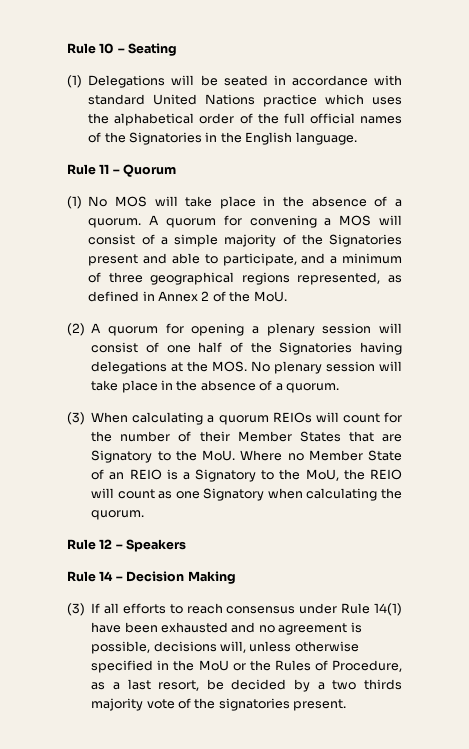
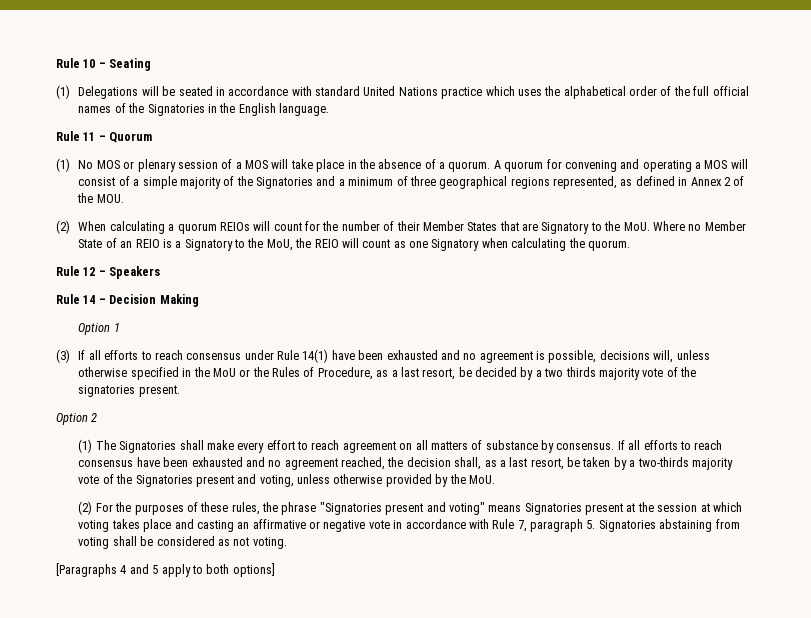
- (1) No MOS will take place in the absence of a quorum.
+ (1) No MOS or plenary session of a MOS will take place in the absence of a quorum.
- A quorum for convening a MOS will consist of a simple majority of the Signatories present and able to participate, and a minimum of three geographical regions represented, as defined in Annex 2 of the MoU.
- (2) A quorum for opening a plenary session will consist of one half of the Signatories having delegations at the MOS. No plenary session will take place in the absence of a quorum.
- (3) When calculating a quorum REIOs will count for the number of their Member States that are Signatory to the MoU. Where no Member State of an REIO is a Signatory to the MoU, the REIO will count as one Signatory when calculating the quorum.
+ A quorum for convening and operating a MOS will consist of a simple majority of the Signatories and a minimum of three geographical regions represented, as defined in Annex 2 of the MOU.
+ (2) When calculating a quorum REIOs will count for the number of their Member States that are Signatory to the MoU. Where no Member State of an REIO is a Signatory to the MoU, the REIO will count as one Signatory when calculating the quorum.
+ Option 1
+ Option 2
+ (1) The Signatories shall make every effort to reach agreement on all matters of substance by consensus. If all efforts to reach consensus have been exhausted and no agreement reached, the decision shall, as a last resort, be taken by a two-thirds majority vote of the Signatories present and voting, unless otherwise provided by the MoU.
+ (2) For the purposes of these rules, the phrase "Signatories present and voting" means Signatories present at the session at which voting takes place and casting an affirmative or negative vote in accordance with Rule 7, paragraph 5. Signatories abstaining from voting shall be considered as not voting.
+ [Paragraphs 4 and 5 apply to both options]

